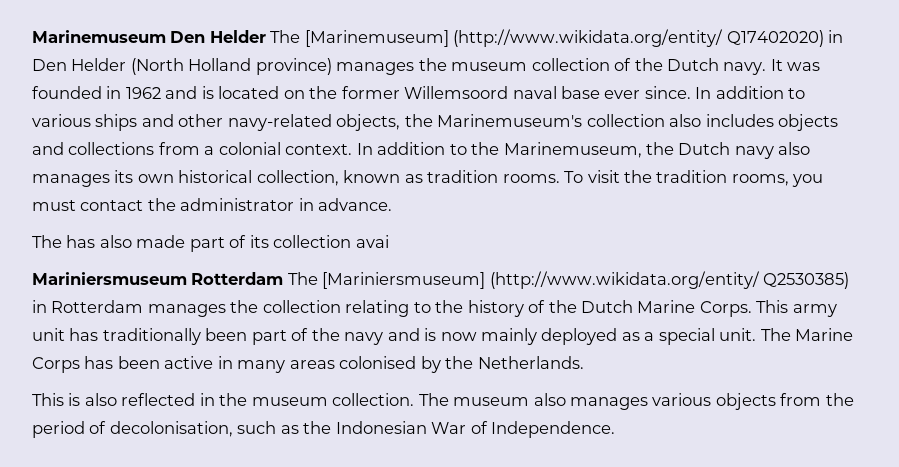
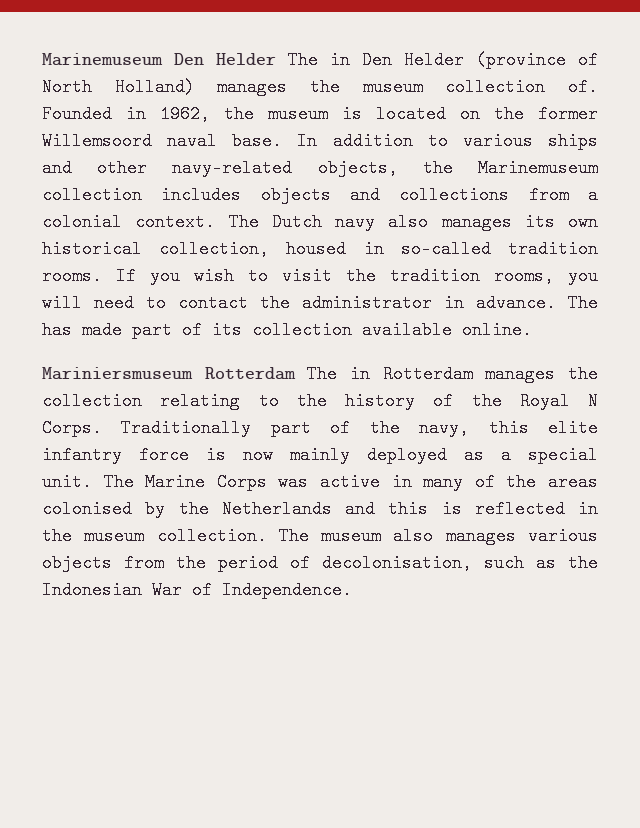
- Marinemuseum Den Helder The [Marinemuseum] (http://www.wikidata.org/entity/ Q17402020) in Den Helder (North Holland province) manages the museum collection of the Dutch navy. It was founded in 1962 and is located on the former Willemsoord naval base ever since.
+ Marinemuseum Den Helder The in Den Helder (province of North Holland) manages the museum collection of. Founded in 1962, the museum is located on the former Willemsoord naval base.
- In addition to various ships and other navy-related objects, the Marinemuseum's collection also includes objects and collections from a colonial context.
+ In addition to various ships and other navy-related objects, the Marinemuseum collection includes objects and collections from a colonial context.
- In addition to the Marinemuseum, the Dutch navy also manages its own historical collection, known as tradition rooms. To visit the tradition rooms, you must contact the administrator in advance.
- The has also made part of its collection avai
+ The Dutch navy also manages its own historical collection, housed in so-called tradition rooms. If you wish to visit the tradition rooms, you will need to contact the administrator in advance. The has made part of its collection available online.
- Mariniersmuseum Rotterdam The [Mariniersmuseum] (http://www.wikidata.org/entity/ Q2530385) in Rotterdam manages the collection relating to the history of the Dutch Marine Corps. This army unit has traditionally been part of the navy and is now mainly deployed as a special unit.
+ Mariniersmuseum Rotterdam The in Rotterdam manages the collection relating to the history of the Royal N Corps. Traditionally part of the navy, this elite infantry force is now mainly deployed as a special unit.
- The Marine Corps has been active in many areas colonised by the Netherlands.
- This is also reflected in the museum collection.
+ The Marine Corps was active in many of the areas colonised by the Netherlands and this is reflected in the museum collection.

